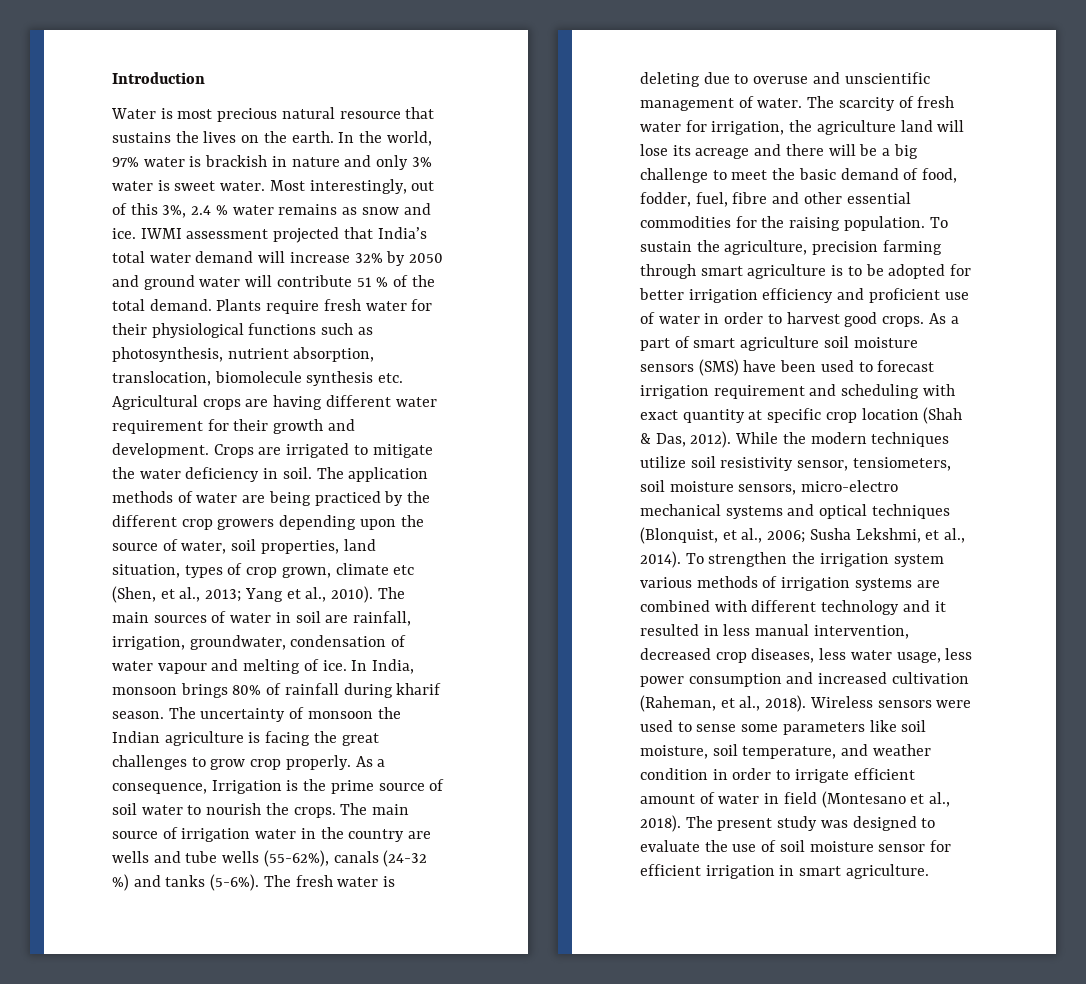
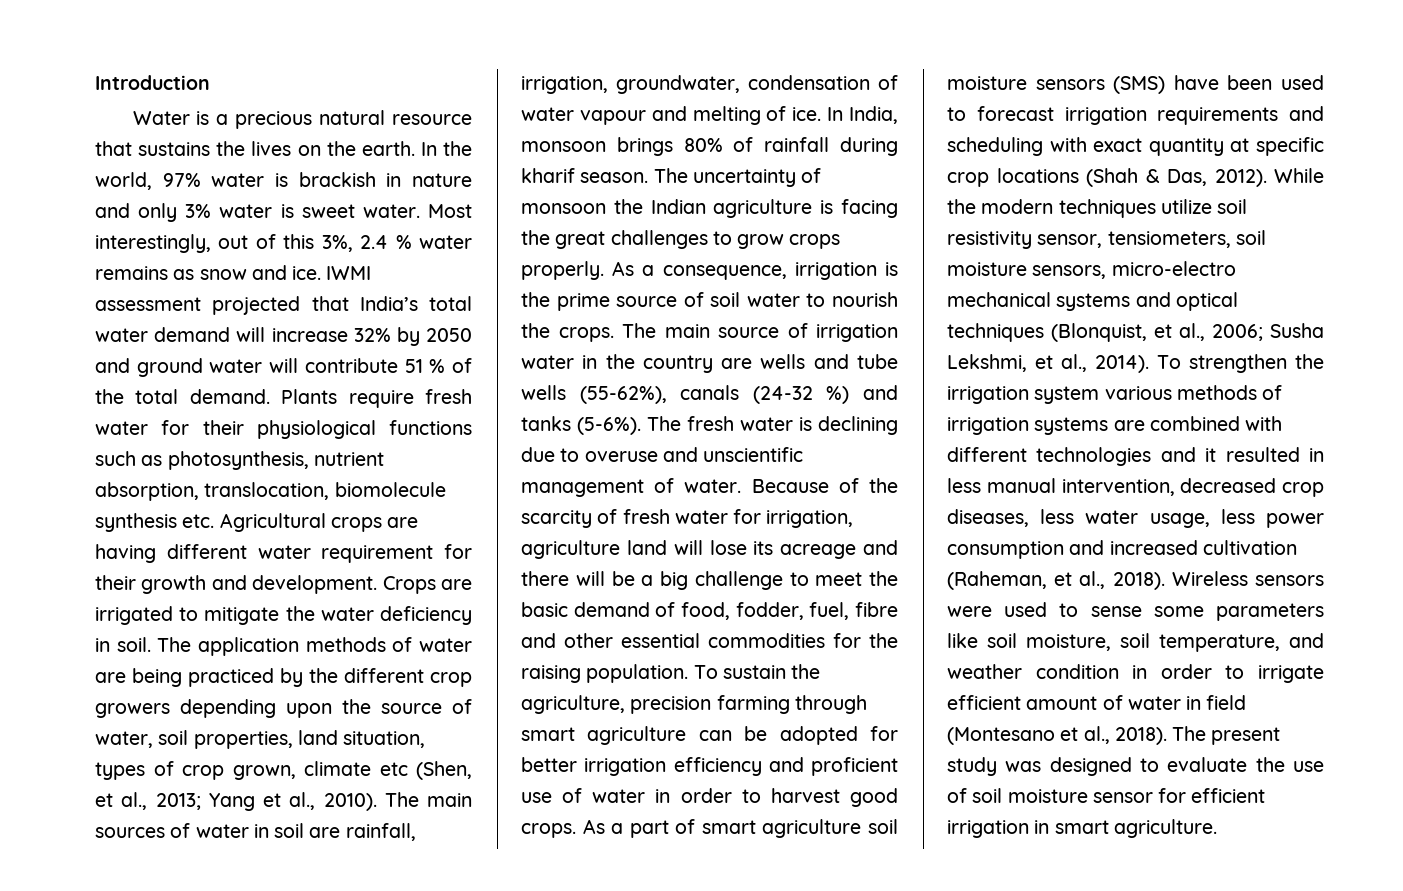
- Water is most precious natural resource that sustains the lives on the earth.
+ Water is a precious natural resource that sustains the lives on the earth.
- The uncertainty of monsoon the Indian agriculture is facing the great challenges to grow crop properly.
+ The uncertainty of monsoon the Indian agriculture is facing the great challenges to grow crops properly.
- As a consequence, Irrigation is the prime source of soil water to nourish the crops.
+ As a consequence, irrigation is the prime source of soil water to nourish the crops.
- The fresh water is deleting due to overuse and unscientific management of water.
+ The fresh water is declining due to overuse and unscientific management of water.
- The scarcity of fresh water for irrigation, the agriculture land will lose its acreage and there will be a big challenge to meet the basic demand of food, fodder, fuel, fibre and other essential commodities for the raising population.
+ Because of the scarcity of fresh water for irrigation, agriculture land will lose its acreage and there will be a big challenge to meet the basic demand of food, fodder, fuel, fibre and other essential commodities for the raising population.
- To sustain the agriculture, precision farming through smart agriculture is to be adopted for better irrigation efficiency and proficient use of water in order to harvest good crops.
+ To sustain the agriculture, precision farming through smart agriculture can be adopted for better irrigation efficiency and proficient use of water in order to harvest good crops.
- As a part of smart agriculture soil moisture sensors (SMS) have been used to forecast irrigation requirement and scheduling with exact quantity at specific crop location (Shah & Das, 2012).
+ As a part of smart agriculture soil moisture sensors (SMS) have been used to forecast irrigation requirements and scheduling with exact quantity at specific crop locations (Shah & Das, 2012).
- To strengthen the irrigation system various methods of irrigation systems are combined with different technology and it resulted in less manual intervention, decreased crop diseases, less water usage, less power consumption and increased cultivation (Raheman, et al., 2018).
+ To strengthen the irrigation system various methods of irrigation systems are combined with different technologies and it resulted in less manual intervention, decreased crop diseases, less water usage, less power consumption and increased cultivation (Raheman, et al., 2018).

